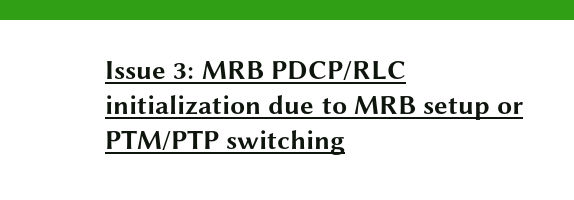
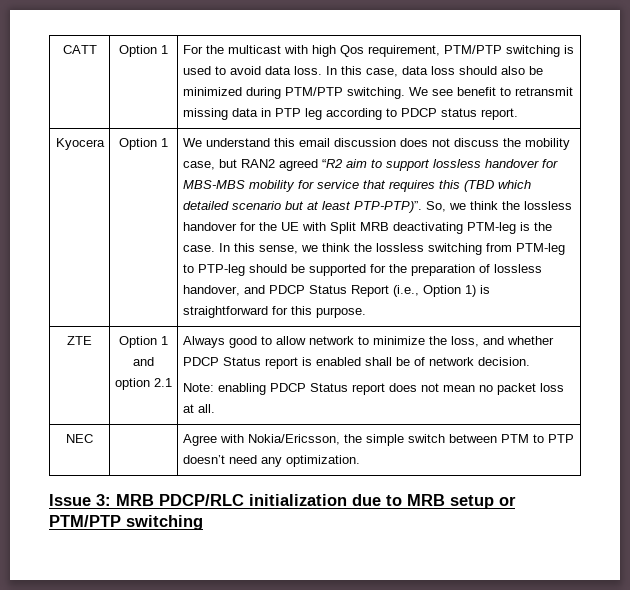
+ CATT | Option 1 | For the multicast with high Qos requirement, PTM/PTP switching is used to avoid data loss. In this case, data loss should also be minimized during PTM/PTP switching. We see benefit to retransmit missing data in PTP leg according to PDCP status report.
+ Kyocera | Option 1 | We understand this email discussion does not discuss the mobility case, but RAN2 agreed “R2 aim to support lossless handover for MBS-MBS mobility for service that requires this (TBD which detailed scenario but at least PTP-PTP)”. So, we think the lossless handover for the UE with Split MRB deactivating PTM-leg is the case. In this sense, we think the lossless switching from PTM-leg to PTP-leg should be supported for the preparation of lossless handover, and PDCP Status Report (i.e., Option 1) is straightforward for this purpose.
+ ZTE | Option 1 and option 2.1 | Always good to allow network to minimize the loss, and whether PDCP Status report is enabled shall be of network decision.
+ Note: enabling PDCP Status report does not mean no packet loss at all.
+ NEC | | Agree with Nokia/Ericsson, the simple switch between PTM to PTP doesn’t need any optimization.

